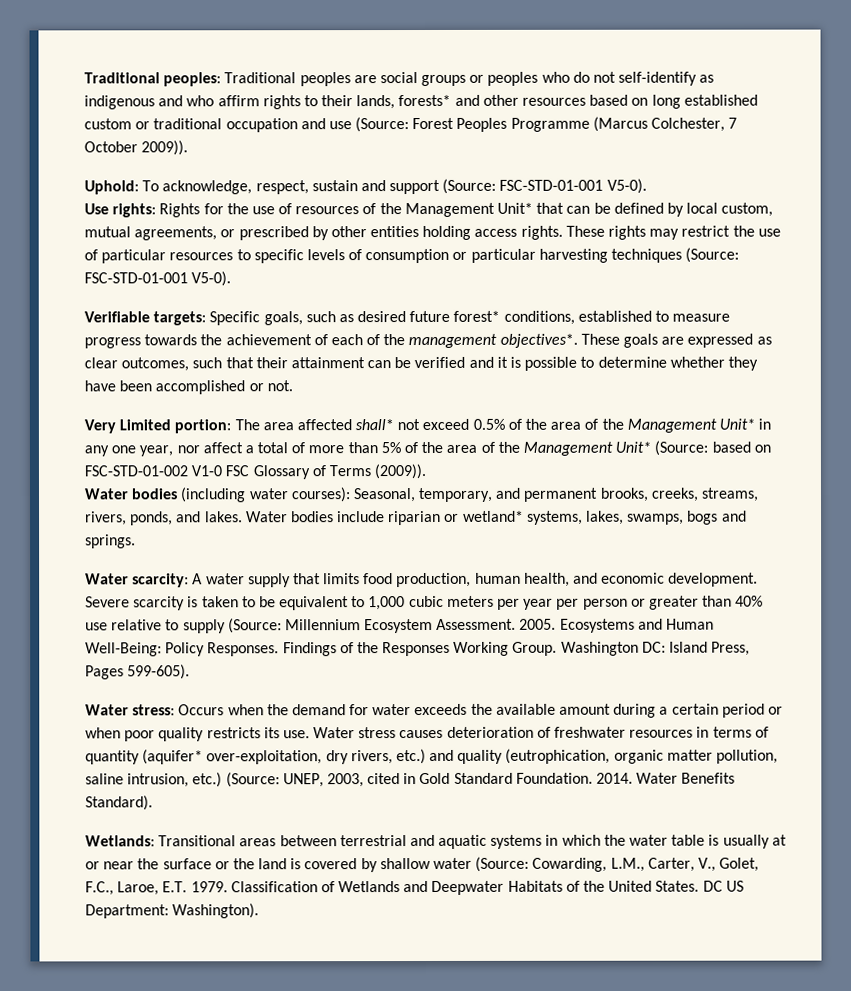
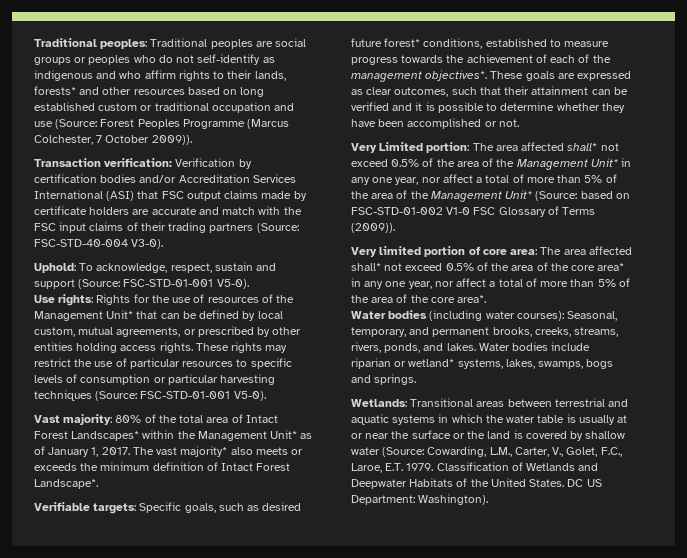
+ Transaction verification: Verification by certification bodies and/or Accreditation Services International (ASI) that FSC output claims made by certificate holders are accurate and match with the FSC input claims of their trading partners (Source: FSC-STD-40-004 V3-0).
+ Vast majority: 80% of the total area of Intact Forest Landscapes* within the Management Unit* as of January 1, 2017. The vast majority* also meets or exceeds the minimum definition of Intact Forest Landscape*.
+ Very limited portion of core area: The area affected shall* not exceed 0.5% of the area of the core area* in any one year, nor affect a total of more than 5% of the area of the core area*.
- Water scarcity: A water supply that limits food production, human health, and economic development. Severe scarcity is taken to be equivalent to 1,000 cubic meters per year per person or greater than 40% use relative to supply (Source: Millennium Ecosystem Assessment. 2005. Ecosystems and Human Well-Being: Policy Responses. Findings of the Responses Working Group. Washington DC: Island Press, Pages 599-605).
- Water stress: Occurs when the demand for water exceeds the available amount during a certain period or when poor quality restricts its use. Water stress causes deterioration of freshwater resources in terms of quantity (aquifer* over-exploitation, dry rivers, etc.) and quality (eutrophication, organic matter pollution, saline intrusion, etc.) (Source: UNEP, 2003, cited in Gold Standard Foundation. 2014. Water Benefits Standard).

